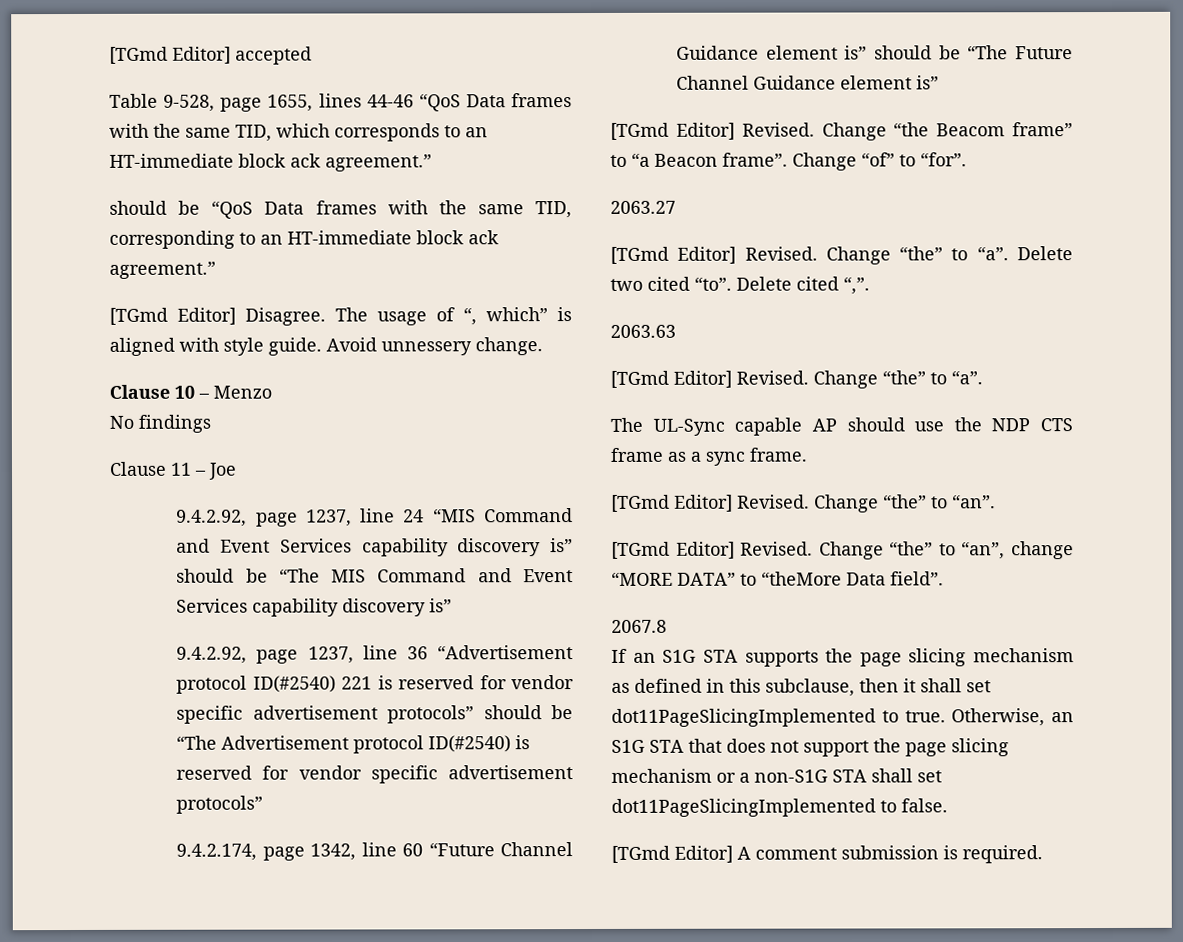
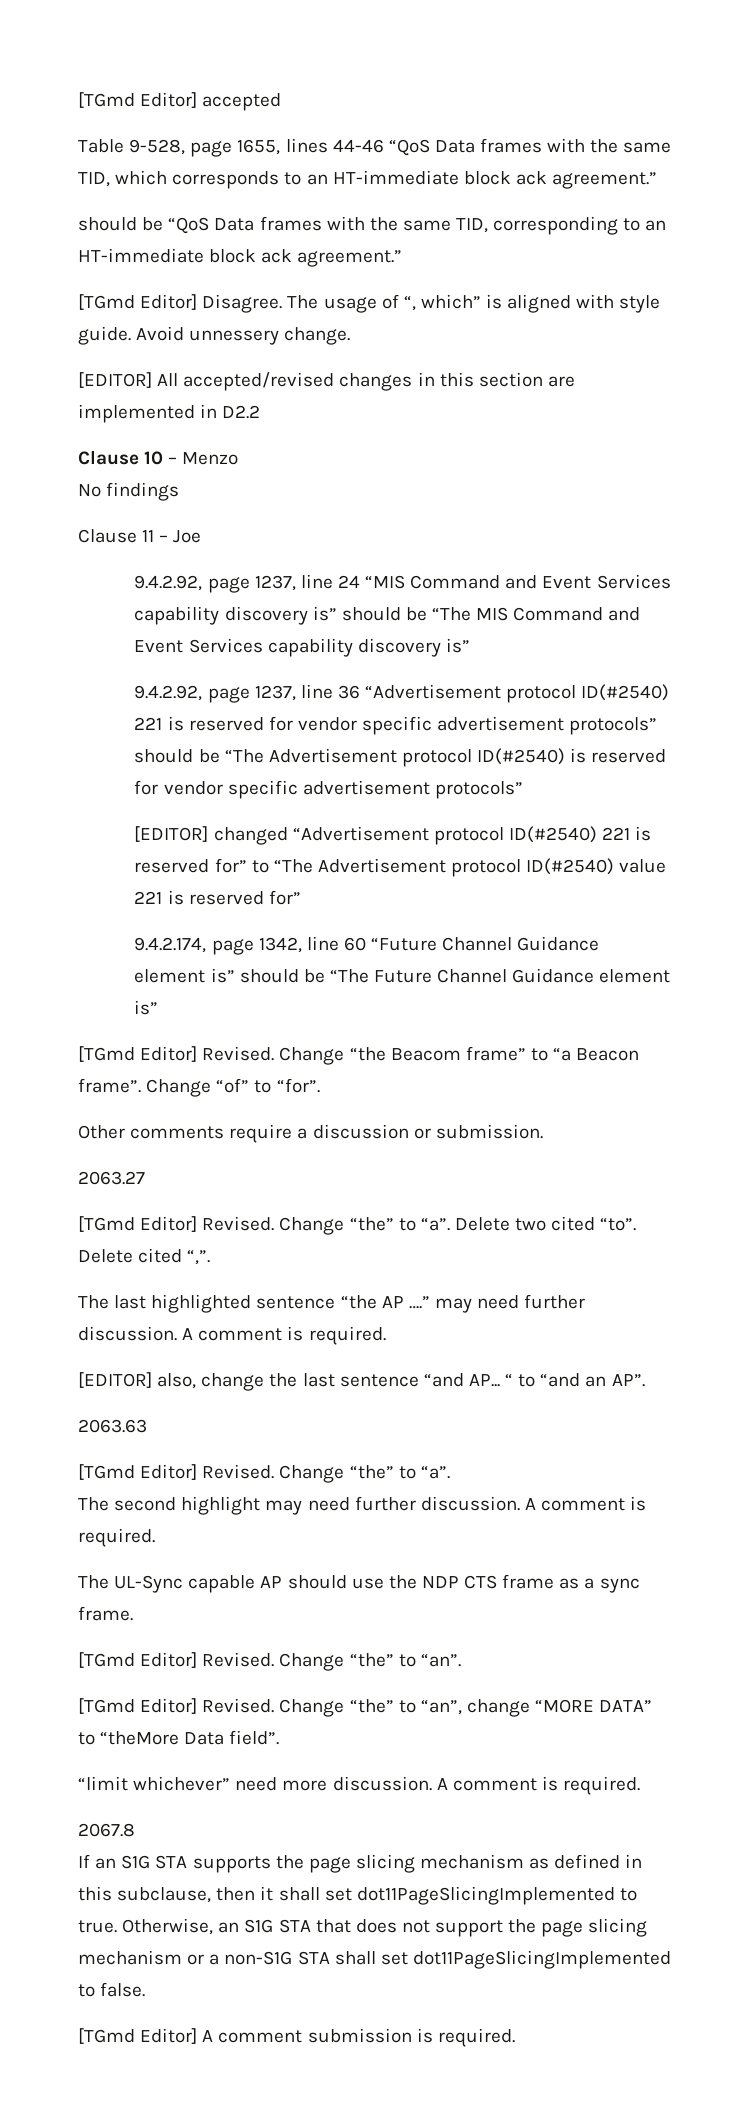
+ [EDITOR] All accepted/revised changes in this section are implemented in D2.2
+ [EDITOR] changed “Advertisement protocol ID(#2540) 221 is reserved for” to “The Advertisement protocol ID(#2540) value 221 is reserved for”
+ Other comments require a discussion or submission.
+ The last highlighted sentence “the AP ….” may need further discussion. A comment is required.
+ [EDITOR] also, change the last sentence “and AP... “ to “and an AP”.
+ The second highlight may need further discussion. A comment is required.
+ “limit whichever” need more discussion. A comment is required.

